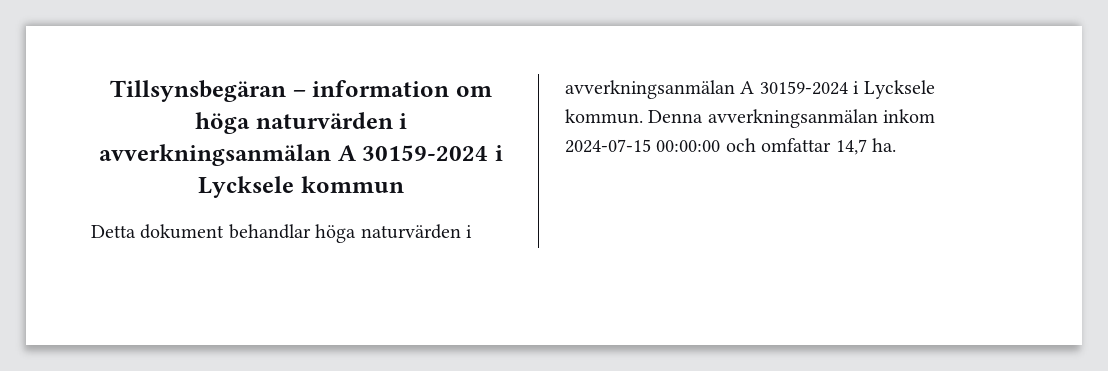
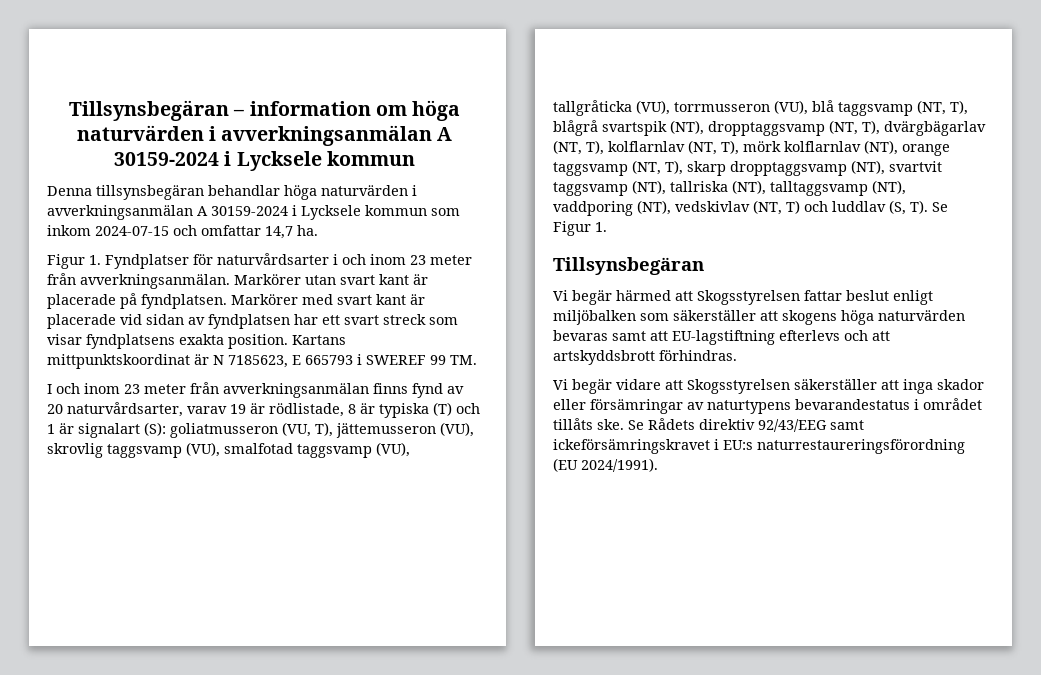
- Detta dokument behandlar höga naturvärden i avverkningsanmälan A 30159-2024 i Lycksele kommun. Denna avverkningsanmälan inkom 2024-07-15 00:00:00 och omfattar 14,7 ha.
+ Denna tillsynsbegäran behandlar höga naturvärden i avverkningsanmälan A 30159-2024 i Lycksele kommun som inkom 2024-07-15 och omfattar 14,7 ha.
+ Figur 1. Fyndplatser för naturvårdsarter i och inom 23 meter från avverkningsanmälan. Markörer utan svart kant är placerade på fyndplatsen. Markörer med svart kant är placerade vid sidan av fyndplatsen har ett svart streck som visar fyndplatsens exakta position. Kartans mittpunktskoordinat är N 7185623, E 665793 i SWEREF 99 TM.
+ I och inom 23 meter från avverkningsanmälan finns fynd av 20 naturvårdsarter, varav 19 är rödlistade, 8 är typiska (T) och 1 är signalart (S): goliatmusseron (VU, T), jättemusseron (VU), skrovlig taggsvamp (VU), smalfotad taggsvamp (VU), tallgråticka (VU), torrmusseron (VU), blå taggsvamp (NT, T), blågrå svartspik (NT), dropptaggsvamp (NT, T), dvärgbägarlav (NT, T), kolflarnlav (NT, T), mörk kolflarnlav (NT), orange taggsvamp (NT, T), skarp dropptaggsvamp (NT), svartvit taggsvamp (NT), tallriska (NT), talltaggsvamp (NT), vaddporing (NT), vedskivlav (NT, T) och luddlav (S, T). Se Figur 1.
+ Tillsynsbegäran
+ Vi begär härmed att Skogsstyrelsen fattar beslut enligt miljöbalken som säkerställer att skogens höga naturvärden bevaras samt att EU-lagstiftning efterlevs och att artskyddsbrott förhindras.
+ Vi begär vidare att Skogsstyrelsen säkerställer att inga skador eller försämringar av naturtypens bevarandestatus i området tillåts ske. Se Rådets direktiv 92/43/EEG samt ickeförsämringskravet i EU:s naturrestaureringsförordning (EU 2024/1991).

